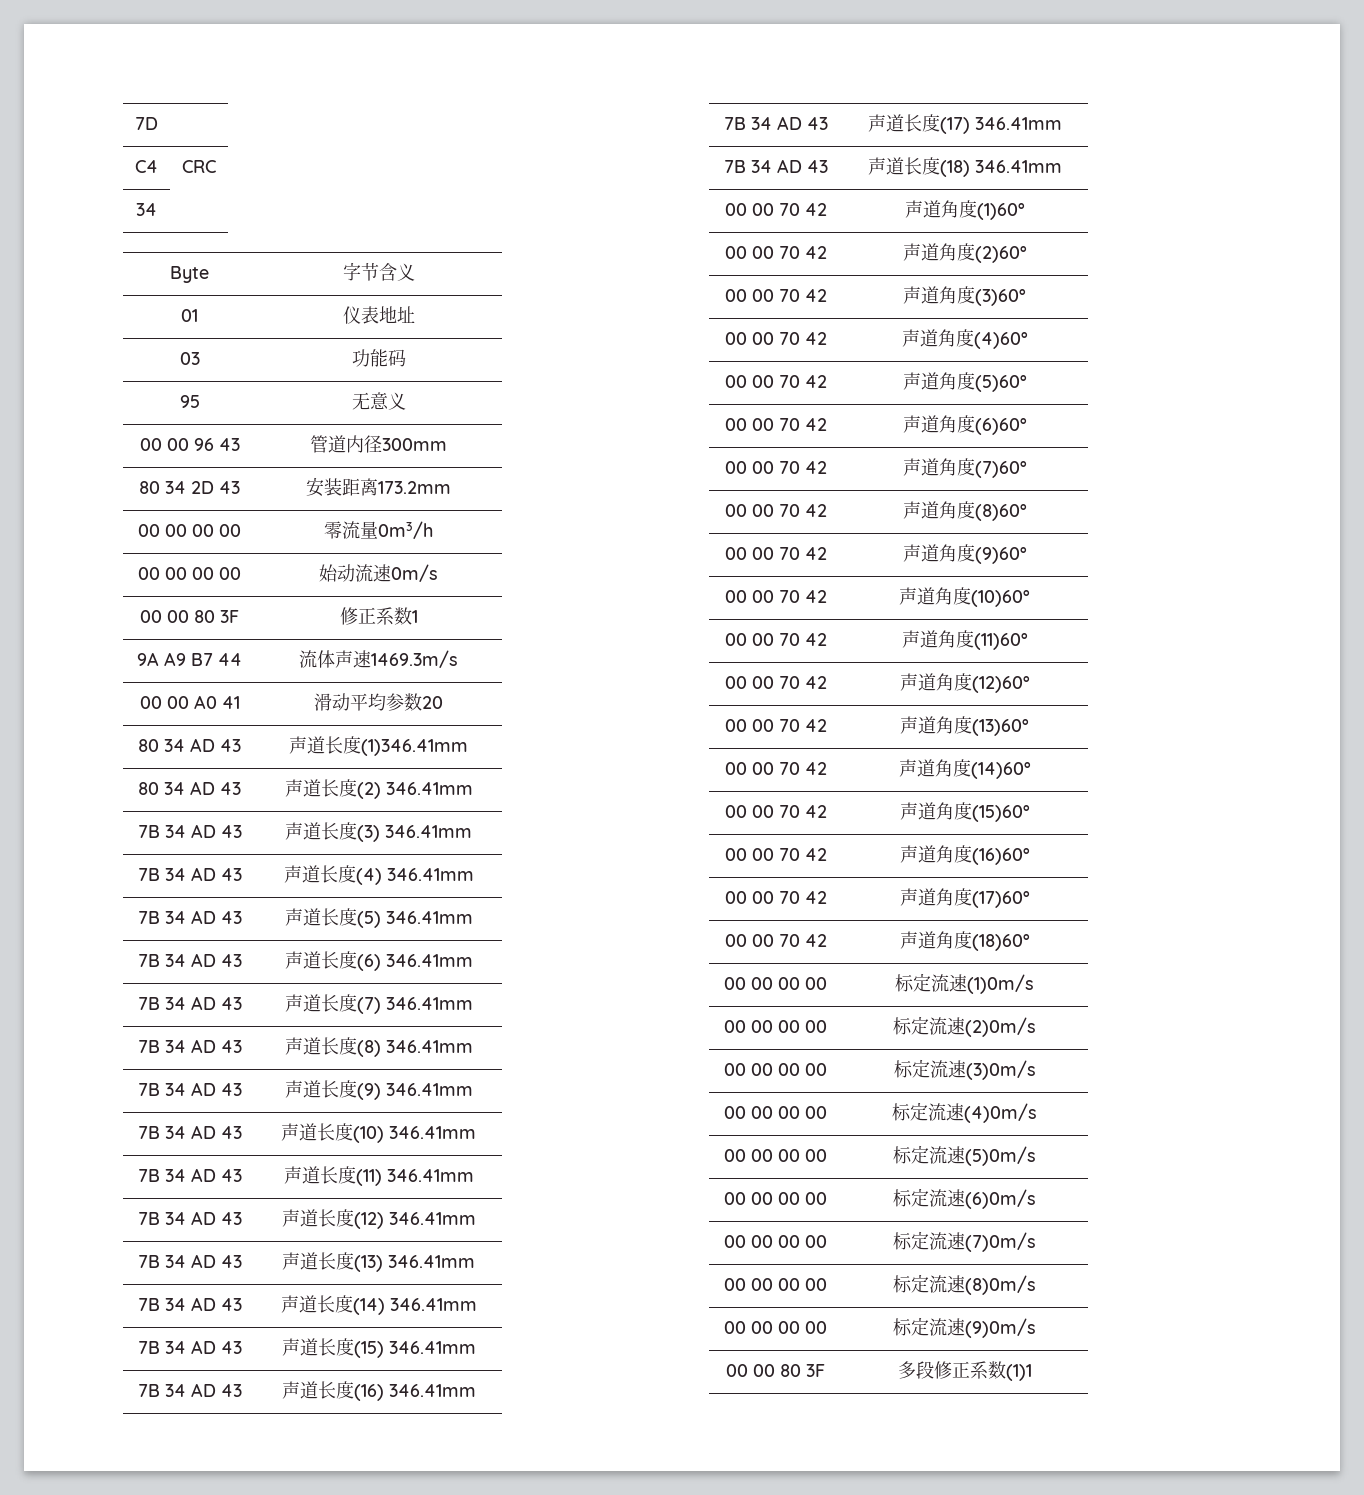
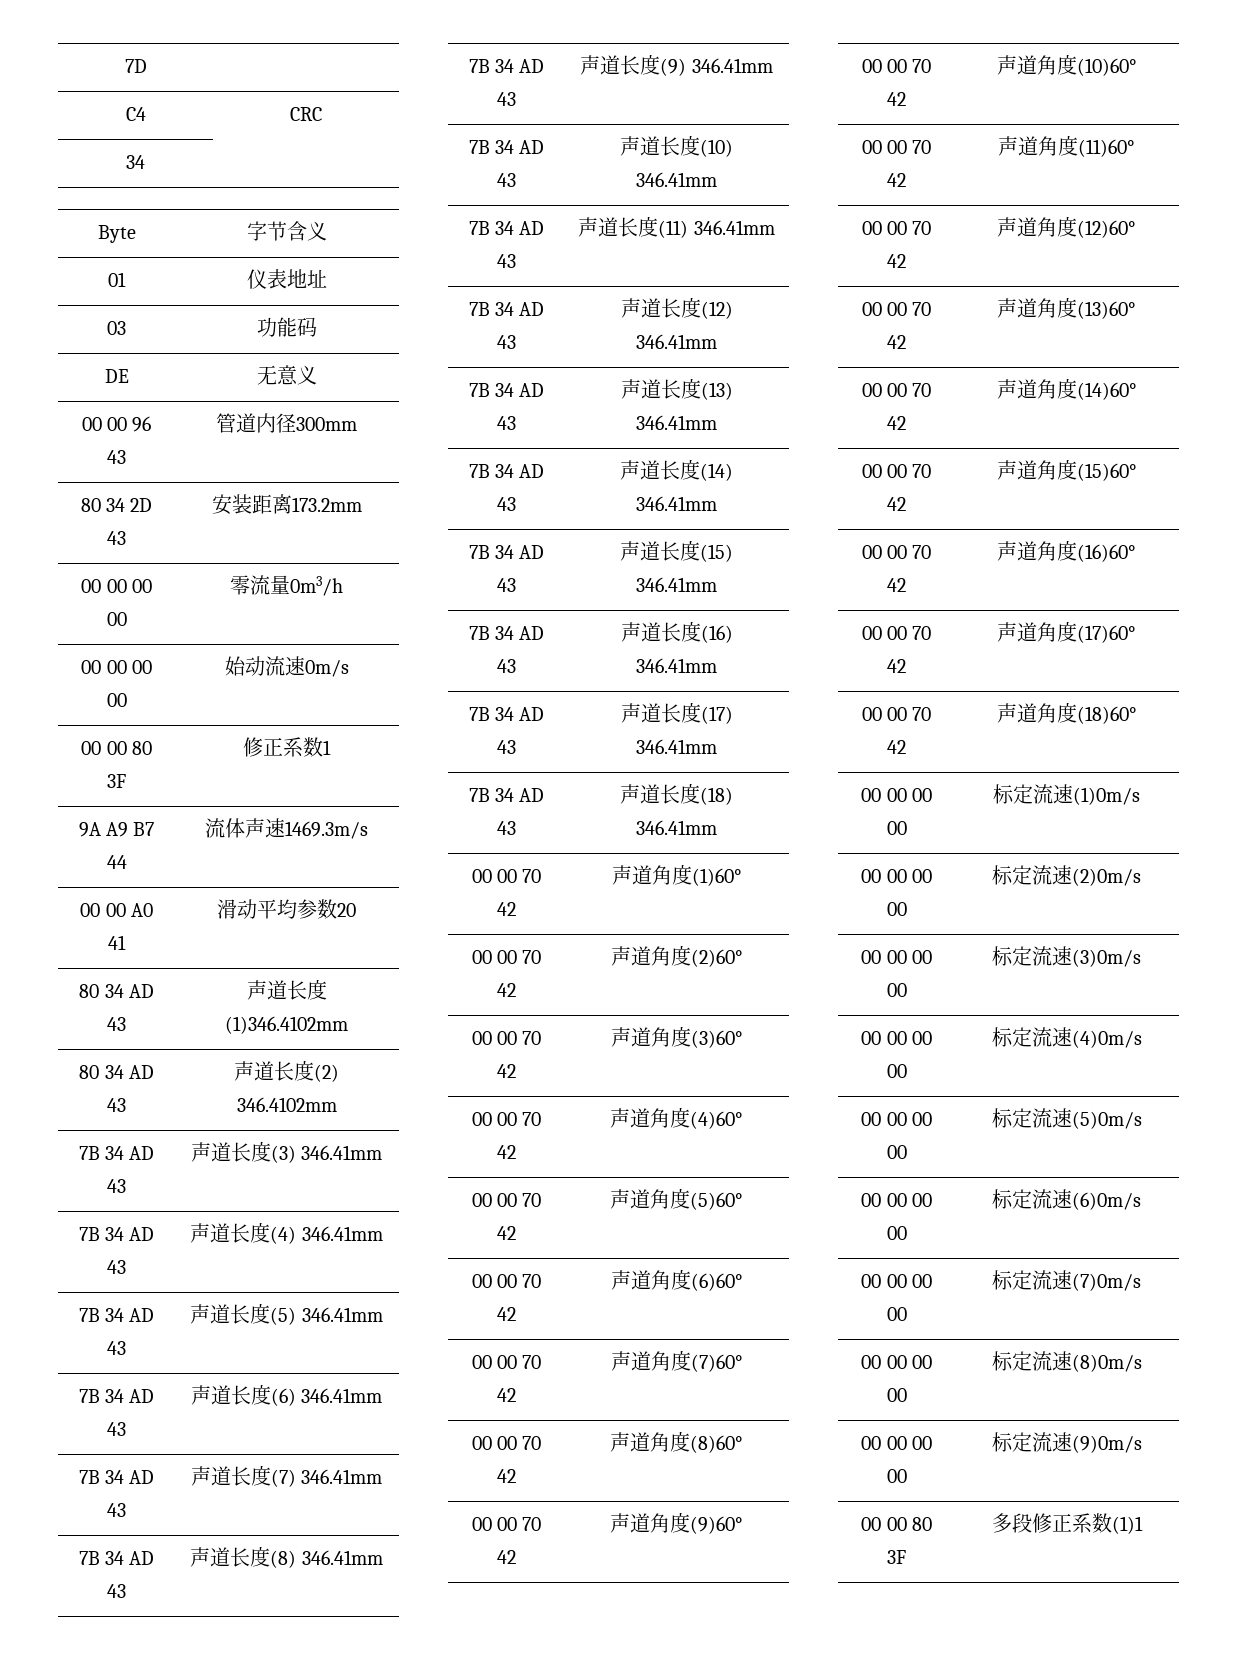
- 95 | 无意义
+ DE | 无意义
- 80 34 AD 43 | 声道长度(1)346.41mm
+ 80 34 AD 43 | 声道长度(1)346.4102mm
- 80 34 AD 43 | 声道长度(2) 346.41mm
+ 80 34 AD 43 | 声道长度(2) 346.4102mm

